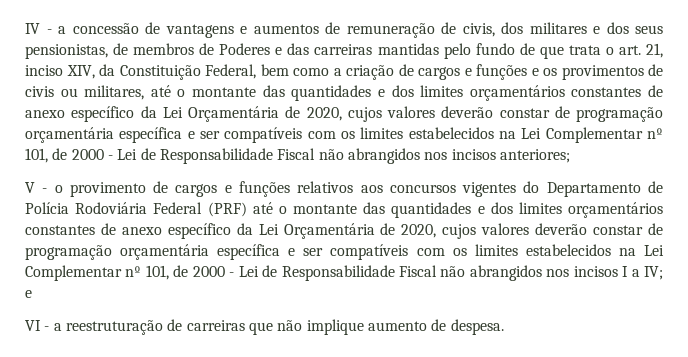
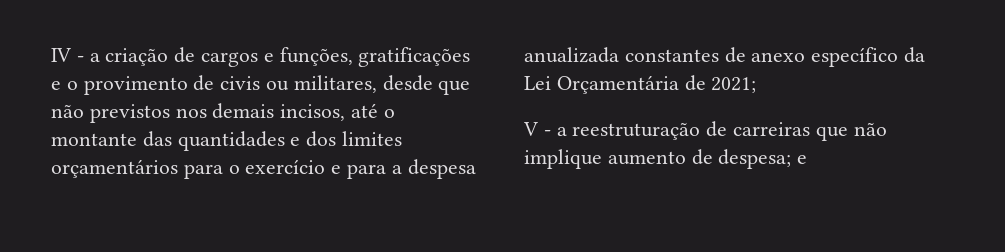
- IV - a concessão de vantagens e aumentos de remuneração de civis, dos militares e dos seus pensionistas, de membros de Poderes e das carreiras mantidas pelo fundo de que trata o art. 21, inciso XIV, da Constituição Federal, bem como a criação de cargos e funções e os provimentos de civis ou militares, até o montante das quantidades e dos limites orçamentários constantes de anexo específico da Lei Orçamentária de 2020, cujos valores deverão constar de programação orçamentária específica e ser compatíveis com os limites estabelecidos na Lei Complementar nº 101, de 2000 - Lei de Responsabilidade Fiscal não abrangidos nos incisos anteriores;
- V - o provimento de cargos e funções relativos aos concursos vigentes do Departamento de Polícia Rodoviária Federal (PRF) até o montante das quantidades e dos limites orçamentários constantes de anexo específico da Lei Orçamentária de 2020, cujos valores deverão constar de programação orçamentária específica e ser compatíveis com os limites estabelecidos na Lei Complementar nº 101, de 2000 - Lei de Responsabilidade Fiscal não abrangidos nos incisos I a IV; e
- VI - a reestruturação de carreiras que não implique aumento de despesa.
+ IV - a criação de cargos e funções, gratificações e o provimento de civis ou militares, desde que não previstos nos demais incisos, até o montante das quantidades e dos limites orçamentários para o exercício e para a despesa anualizada constantes de anexo específico da Lei Orçamentária de 2021;
+ V - a reestruturação de carreiras que não implique aumento de despesa; e

